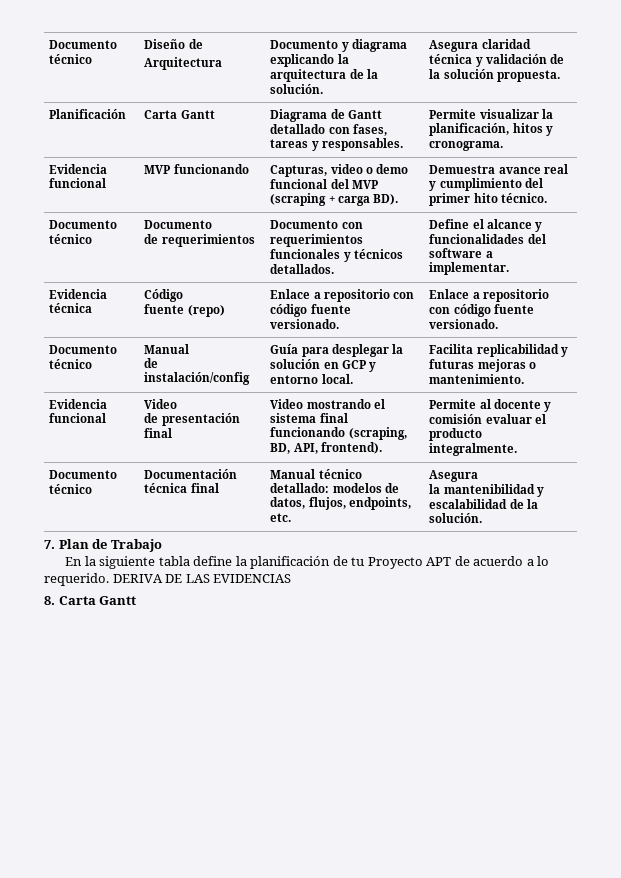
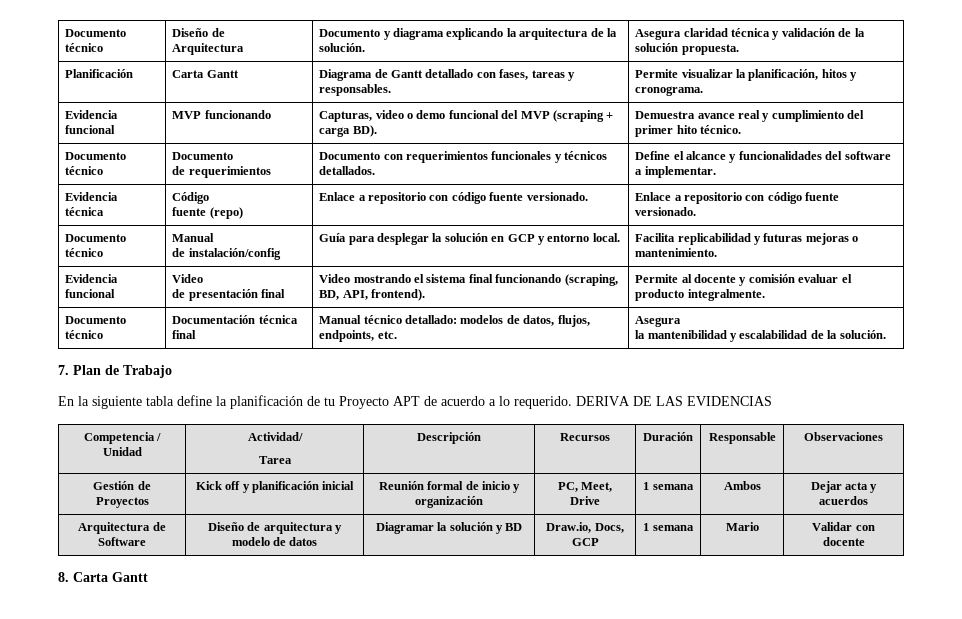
+ Competencia / Unidad | Actividad/
+ Tarea | Descripción | Recursos | Duración | Responsable | Observaciones
+ Gestión de Proyectos | Kick off y planificación inicial | Reunión formal de inicio y organización | PC, Meet, Drive | 1 semana | Ambos | Dejar acta y acuerdos
+ Arquitectura de Software | Diseño de arquitectura y modelo de datos | Diagramar la solución y BD | Draw.io, Docs, GCP | 1 semana | Mario | Validar con docente

